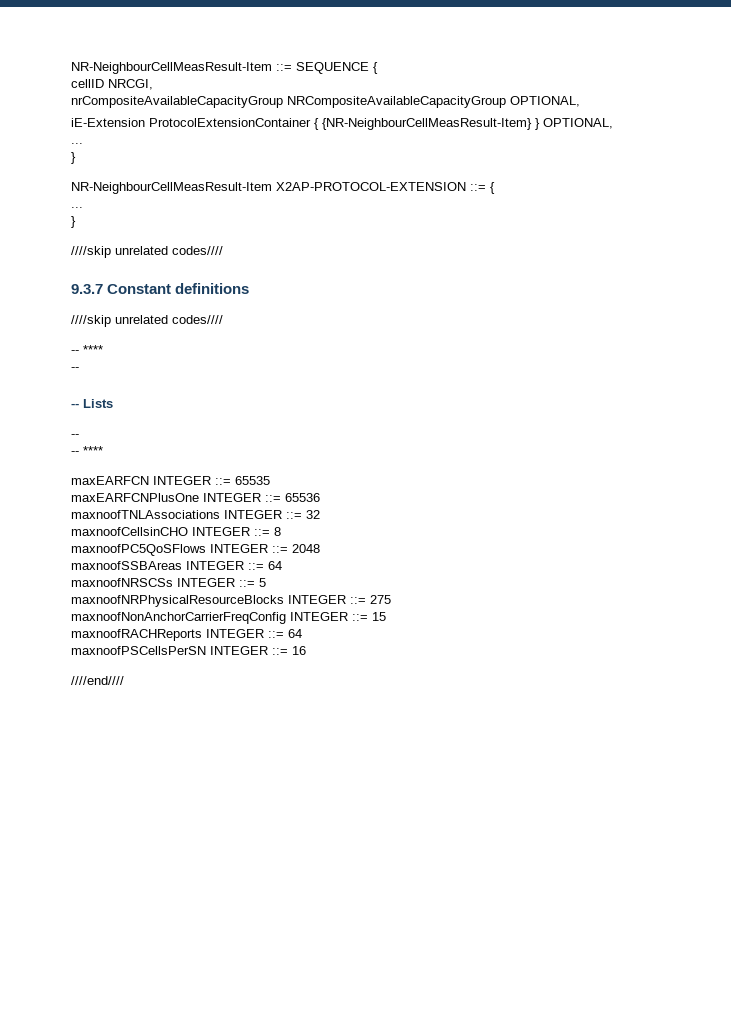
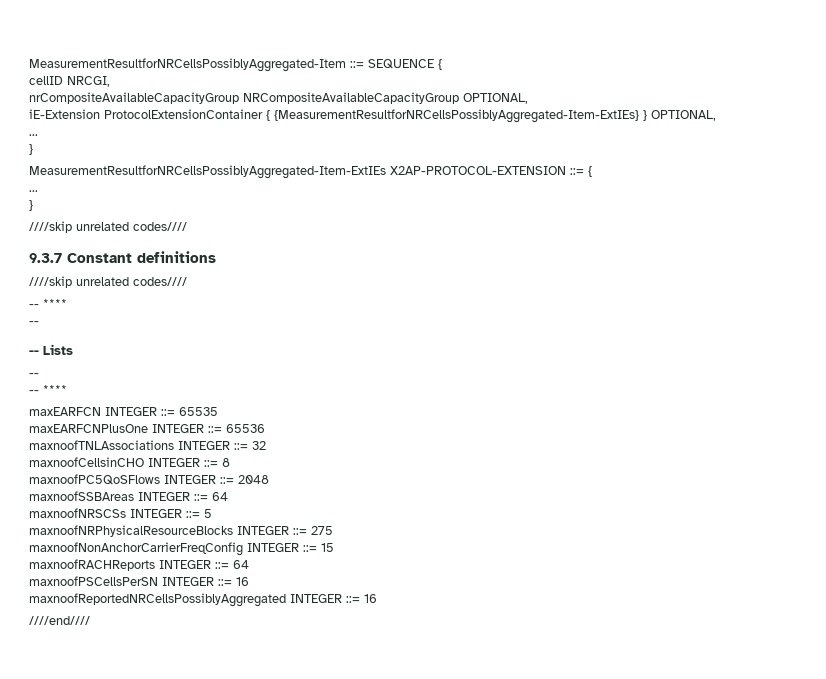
- NR-NeighbourCellMeasResult-Item ::= SEQUENCE {
+ MeasurementResultforNRCellsPossiblyAggregated-Item ::= SEQUENCE {
- iE-Extension ProtocolExtensionContainer { {NR-NeighbourCellMeasResult-Item} } OPTIONAL,
+ iE-Extension ProtocolExtensionContainer { {MeasurementResultforNRCellsPossiblyAggregated-Item-ExtIEs} } OPTIONAL,
- NR-NeighbourCellMeasResult-Item X2AP-PROTOCOL-EXTENSION ::= {
+ MeasurementResultforNRCellsPossiblyAggregated-Item-ExtIEs X2AP-PROTOCOL-EXTENSION ::= {
+ maxnoofReportedNRCellsPossiblyAggregated INTEGER ::= 16

